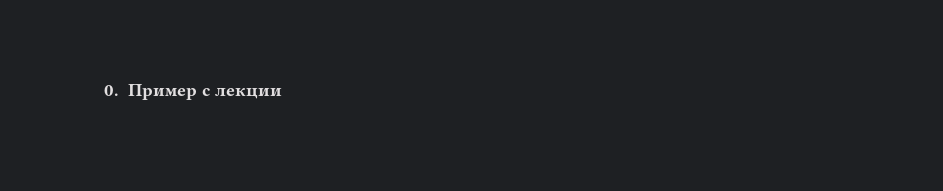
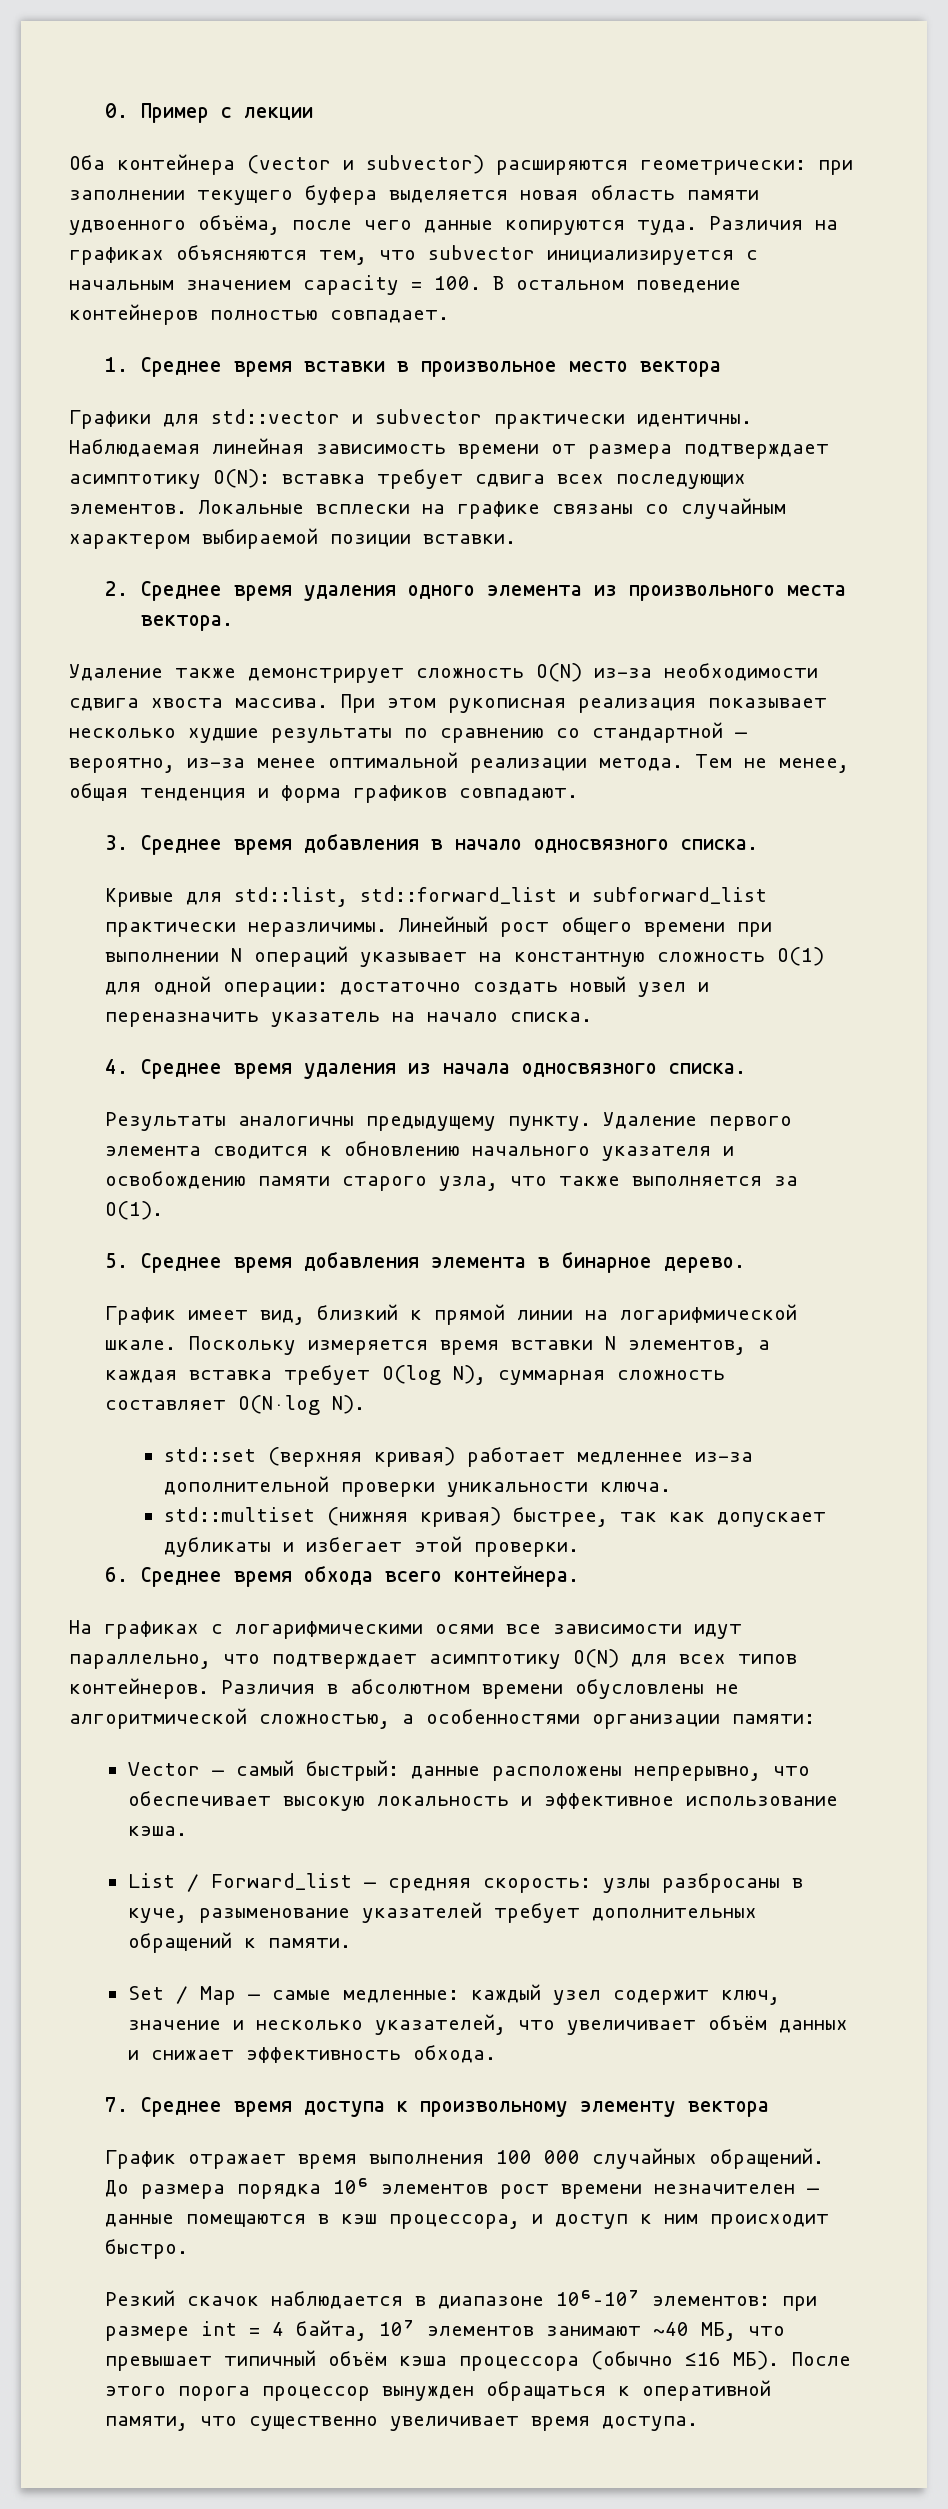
+ Оба контейнера (vector и subvector) расширяются геометрически: при заполнении текущего буфера выделяется новая область памяти удвоенного объёма, после чего данные копируются туда. Различия на графиках объясняются тем, что subvector инициализируется с начальным значением capacity = 100. В остальном поведение контейнеров полностью совпадает.
+ 1. Среднее время вставки в произвольное место вектора
+ Графики для std::vector и subvector практически идентичны. Наблюдаемая линейная зависимость времени от размера подтверждает асимптотику O(N): вставка требует сдвига всех последующих элементов. Локальные всплески на графике связаны со случайным характером выбираемой позиции вставки.
+ 2. Среднее время удаления одного элемента из произвольного места вектора.
+ Удаление также демонстрирует сложность O(N) из-за необходимости сдвига хвоста массива. При этом рукописная реализация показывает несколько худшие результаты по сравнению со стандартной — вероятно, из-за менее оптимальной реализации метода. Тем не менее, общая тенденция и форма графиков совпадают.
+ 3. Среднее время добавления в начало односвязного списка.
+ Кривые для std::list, std::forward_list и subforward_list практически неразличимы. Линейный рост общего времени при выполнении N операций указывает на константную сложность O(1) для одной операции: достаточно создать новый узел и переназначить указатель на начало списка.
+ 4. Среднее время удаления из начала односвязного списка.
+ Результаты аналогичны предыдущему пункту. Удаление первого элемента сводится к обновлению начального указателя и освобождению памяти старого узла, что также выполняется за O(1).
+ 5. Среднее время добавления элемента в бинарное дерево.
+ График имеет вид, близкий к прямой линии на логарифмической шкале. Поскольку измеряется время вставки N элементов, а каждая вставка требует O(log N), суммарная сложность составляет O(N·log N).
+ std::set (верхняя кривая) работает медленнее из-за дополнительной проверки уникальности ключа.
+ std::multiset (нижняя кривая) быстрее, так как допускает дубликаты и избегает этой проверки.
+ 6. Среднее время обхода всего контейнера.
+ На графиках с логарифмическими осями все зависимости идут параллельно, что подтверждает асимптотику O(N) для всех типов контейнеров. Различия в абсолютном времени обусловлены не алгоритмической сложностью, а особенностями организации памяти:
+ Vector — самый быстрый: данные расположены непрерывно, что обеспечивает высокую локальность и эффективное использование кэша.
+ List / Forward_list — средняя скорость: узлы разбросаны в куче, разыменование указателей требует дополнительных обращений к памяти.
+ Set / Map — самые медленные: каждый узел содержит ключ, значение и несколько указателей, что увеличивает объём данных и снижает эффективность обхода.
+ 7. Среднее время доступа к произвольному элементу вектора
+ График отражает время выполнения 100 000 случайных обращений. До размера порядка 10⁶ элементов рост времени незначителен — данные помещаются в кэш процессора, и доступ к ним происходит быстро.
+ Резкий скачок наблюдается в диапазоне 10⁶–10⁷ элементов: при размере int = 4 байта, 10⁷ элементов занимают ~40 МБ, что превышает типичный объём кэша процессора (обычно ≤16 МБ). После этого порога процессор вынужден обращаться к оперативной памяти, что существенно увеличивает время доступа.

